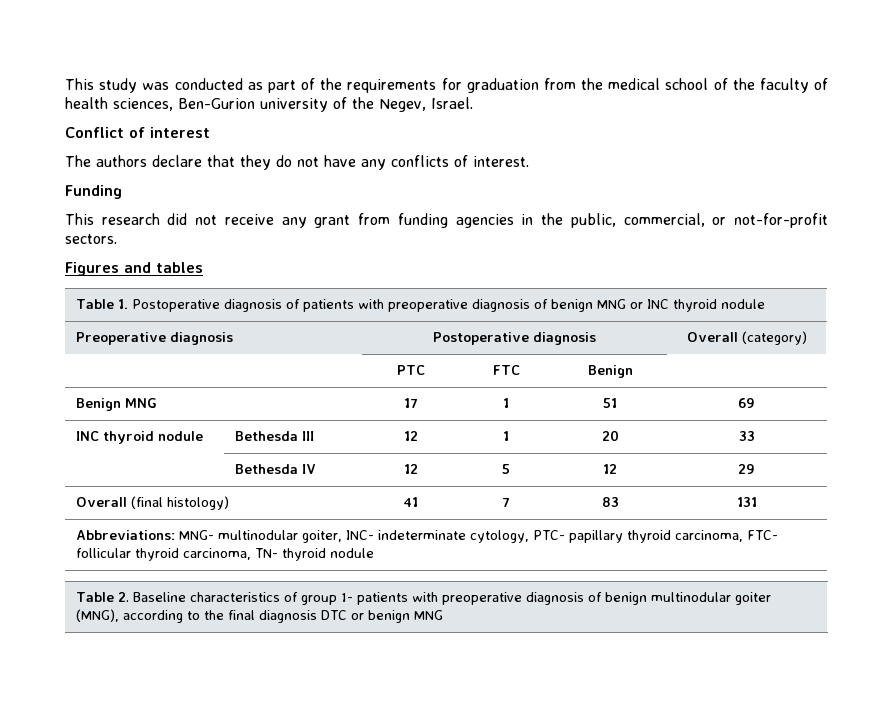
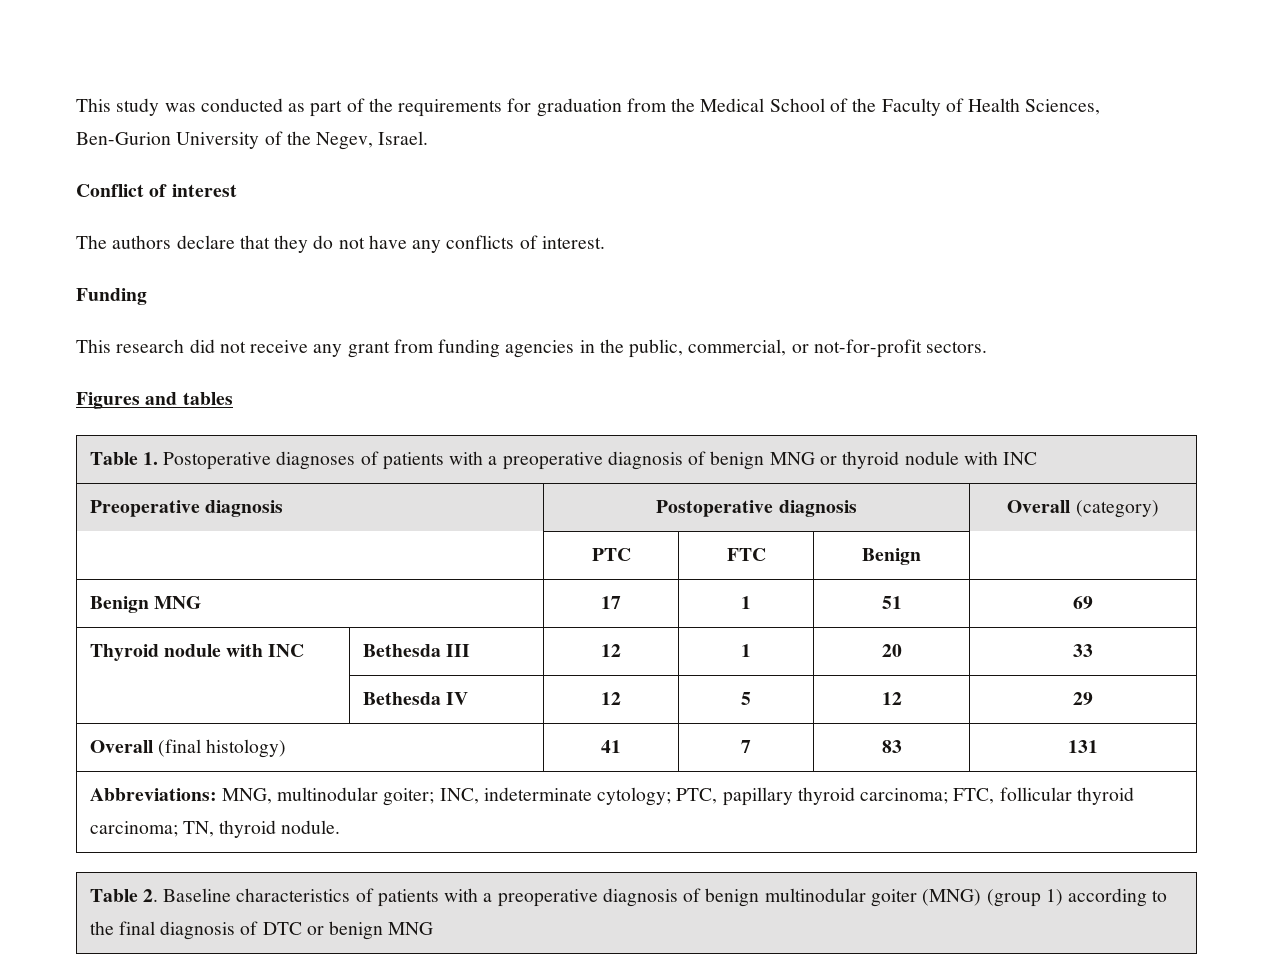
- This study was conducted as part of the requirements for graduation from the medical school of the faculty of health sciences, Ben-Gurion university of the Negev, Israel.
+ This study was conducted as part of the requirements for graduation from the Medical School of the Faculty of Health Sciences, Ben-Gurion University of the Negev, Israel.
- Table 1. Postoperative diagnosis of patients with preoperative diagnosis of benign MNG or INC thyroid nodule
+ Table 1. Postoperative diagnoses of patients with a preoperative diagnosis of benign MNG or thyroid nodule with INC
- INC thyroid nodule | Bethesda III | 12 | 1 | 20 | 33
+ Thyroid nodule with INC | Bethesda III | 12 | 1 | 20 | 33
- Abbreviations: MNG- multinodular goiter, INC- indeterminate cytology, PTC- papillary thyroid carcinoma, FTC- follicular thyroid carcinoma, TN- thyroid nodule
+ Abbreviations: MNG, multinodular goiter; INC, indeterminate cytology; PTC, papillary thyroid carcinoma; FTC, follicular thyroid carcinoma; TN, thyroid nodule.
- Table 2. Baseline characteristics of group 1- patients with preoperative diagnosis of benign multinodular goiter (MNG), according to the final diagnosis DTC or benign MNG
+ Table 2. Baseline characteristics of patients with a preoperative diagnosis of benign multinodular goiter (MNG) (group 1) according to the final diagnosis of DTC or benign MNG

